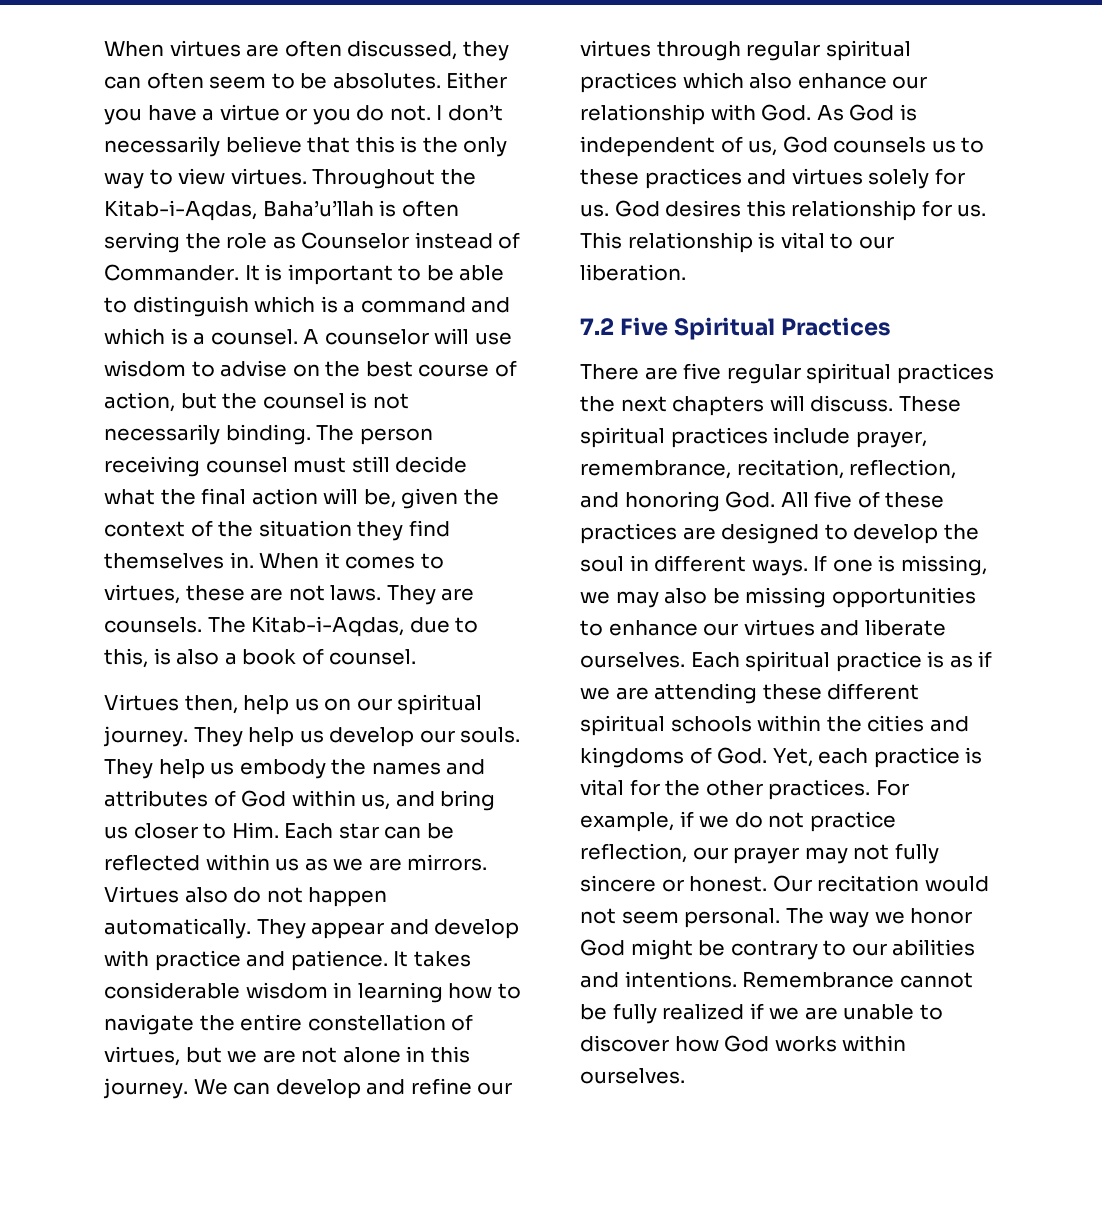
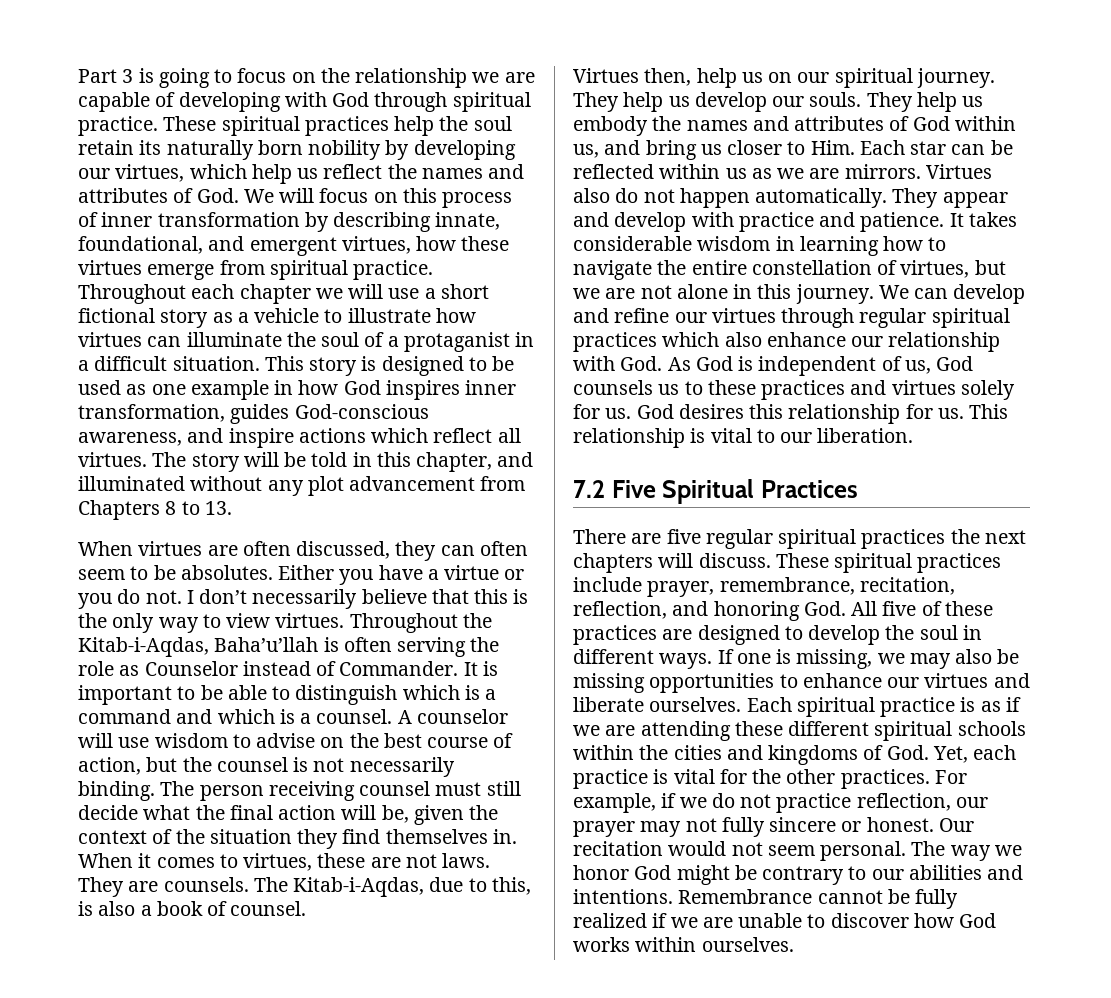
+ Part 3 is going to focus on the relationship we are capable of developing with God through spiritual practice. These spiritual practices help the soul retain its naturally born nobility by developing our virtues, which help us reflect the names and attributes of God. We will focus on this process of inner transformation by describing innate, foundational, and emergent virtues, how these virtues emerge from spiritual practice. Throughout each chapter we will use a short fictional story as a vehicle to illustrate how virtues can illuminate the soul of a protaganist in a difficult situation. This story is designed to be used as one example in how God inspires inner transformation, guides God-conscious awareness, and inspire actions which reflect all virtues. The story will be told in this chapter, and illuminated without any plot advancement from Chapters 8 to 13.

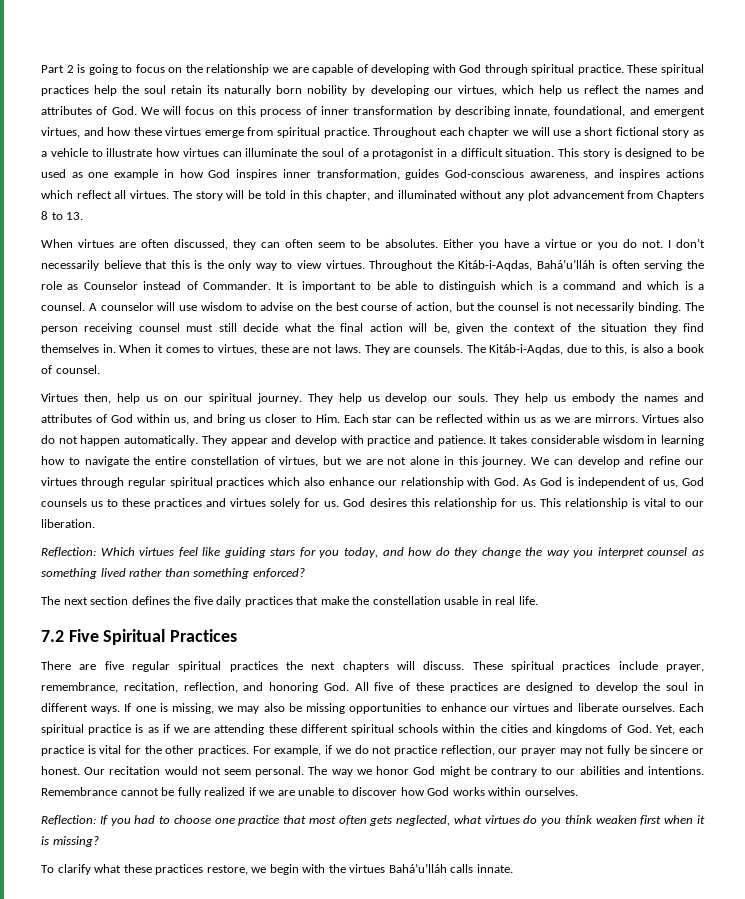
- Part 3 is going to focus on the relationship we are capable of developing with God through spiritual practice.
+ Part 2 is going to focus on the relationship we are capable of developing with God through spiritual practice.
- These spiritual practices help the soul retain its naturally born nobility by developing our virtues, which help us reflect the names and attributes of God. We will focus on this process of inner transformation by describing innate, foundational, and emergent virtues, how these virtues emerge from spiritual practice.
+ These spiritual practices help the soul retain its naturally born nobility by developing our virtues, which help us reflect the names and attributes of God. We will focus on this process of inner transformation by describing innate, foundational, and emergent virtues, and how these virtues emerge from spiritual practice.
- Throughout each chapter we will use a short fictional story as a vehicle to illustrate how virtues can illuminate the soul of a protaganist in a difficult situation.
+ Throughout each chapter we will use a short fictional story as a vehicle to illustrate how virtues can illuminate the soul of a protagonist in a difficult situation.
- This story is designed to be used as one example in how God inspires inner transformation, guides God-conscious awareness, and inspire actions which reflect all virtues.
+ This story is designed to be used as one example in how God inspires inner transformation, guides God-conscious awareness, and inspires actions which reflect all virtues.
- Throughout the Kitab-i-Aqdas, Baha’u’llah is often serving the role as Counselor instead of Commander.
+ Throughout the Kitáb-i-Aqdas, Bahá’u’lláh is often serving the role as Counselor instead of Commander.
- The Kitab-i-Aqdas, due to this, is also a book of counsel.
+ The Kitáb-i-Aqdas, due to this, is also a book of counsel.
+ Reflection: Which virtues feel like guiding stars for you today, and how do they change the way you interpret counsel as something lived rather than something enforced?
+ The next section defines the five daily practices that make the constellation usable in real life.
- For example, if we do not practice reflection, our prayer may not fully sincere or honest.
+ For example, if we do not practice reflection, our prayer may not fully be sincere or honest.
+ Reflection: If you had to choose one practice that most often gets neglected, what virtues do you think weaken first when it is missing?
+ To clarify what these practices restore, we begin with the virtues Bahá’u’lláh calls innate.

